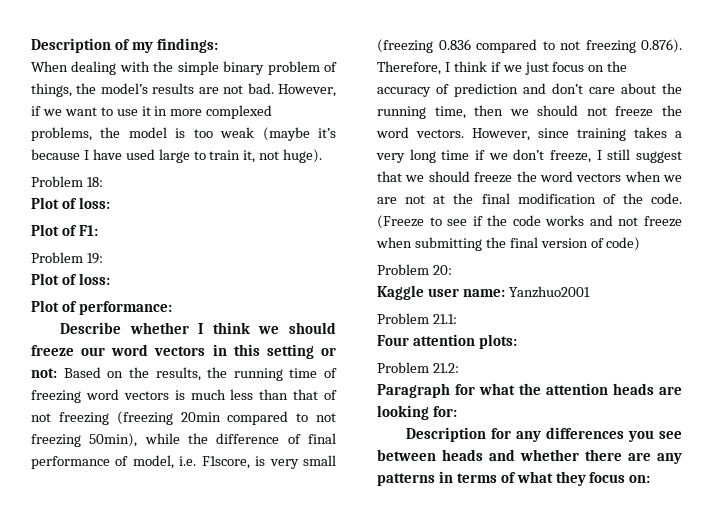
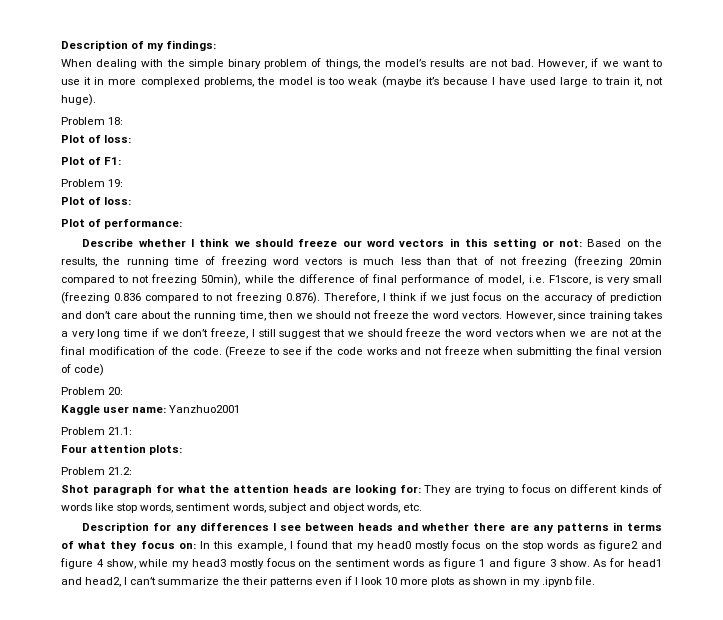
- Paragraph for what the attention heads are looking for:
+ Shot paragraph for what the attention heads are looking for: They are trying to focus on different kinds of words like stop words, sentiment words, subject and object words, etc.
- Description for any differences you see between heads and whether there are any patterns in terms of what they focus on:
+ Description for any differences I see between heads and whether there are any patterns in terms of what they focus on: In this example, I found that my head0 mostly focus on the stop words as figure2 and figure 4 show, while my head3 mostly focus on the sentiment words as figure 1 and figure 3 show. As for head1 and head2, I can’t summarize the their patterns even if I look 10 more plots as shown in my .ipynb file.

